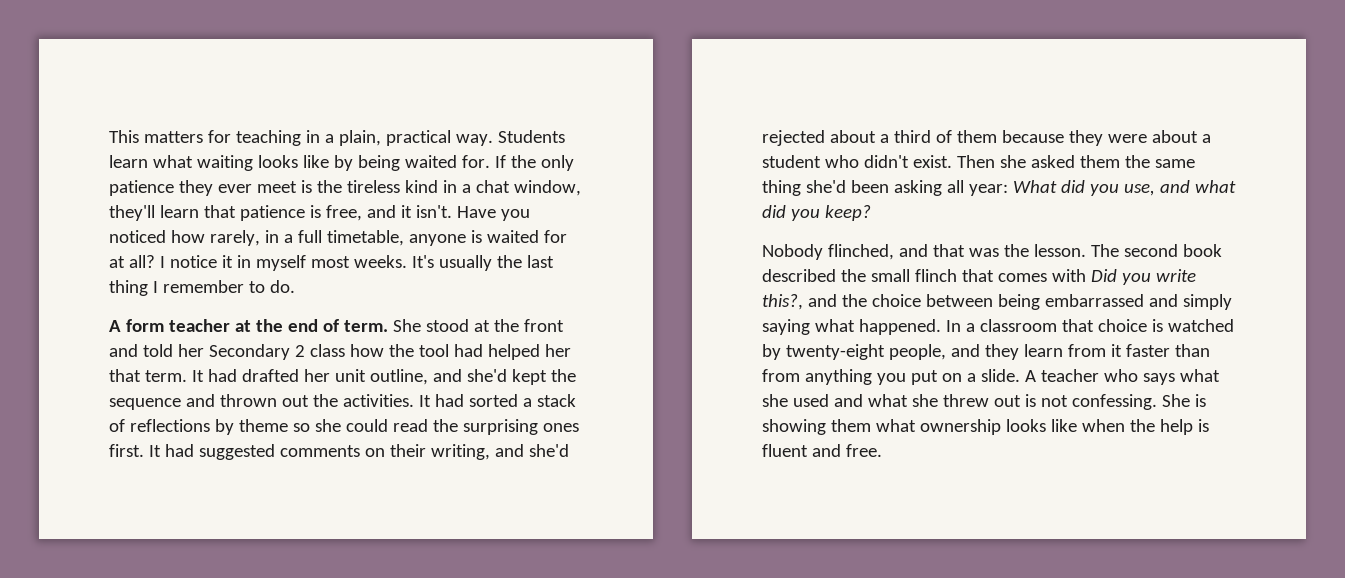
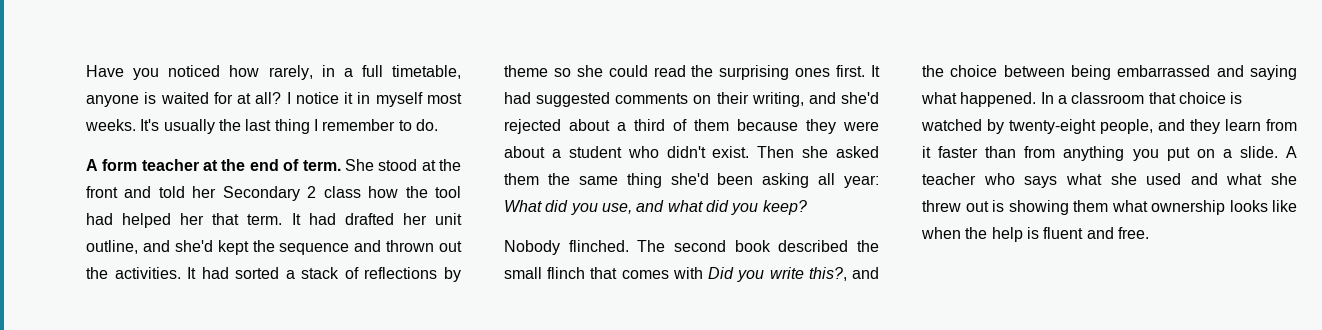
- This matters for teaching in a plain, practical way. Students learn what waiting looks like by being waited for. If the only patience they ever meet is the tireless kind in a chat window, they'll learn that patience is free, and it isn't.
- Nobody flinched, and that was the lesson.
+ Nobody flinched.
- The second book described the small flinch that comes with Did you write this?, and the choice between being embarrassed and simply saying what happened.
+ The second book described the small flinch that comes with Did you write this?, and the choice between being embarrassed and saying what happened.
- A teacher who says what she used and what she threw out is not confessing. She is showing them what ownership looks like when the help is fluent and free.
+ A teacher who says what she used and what she threw out is showing them what ownership looks like when the help is fluent and free.

